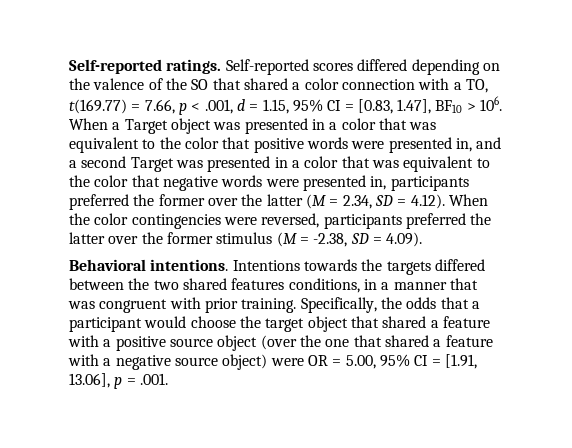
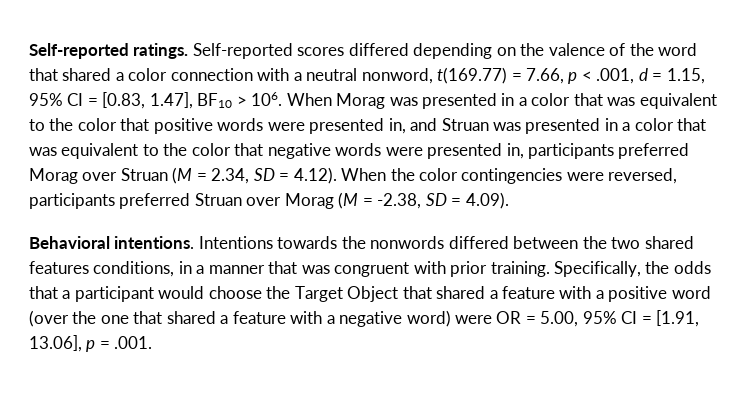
- Self-reported scores differed depending on the valence of the SO that shared a color connection with a TO, t(169.77) = 7.66, p < .001, d = 1.15, 95% CI = [0.83, 1.47], BF10 > 106. When a Target object was presented in a color that was equivalent to the color that positive words were presented in, and a second Target was presented in a color that was equivalent to the color that negative words were presented in, participants preferred the former over the latter (M = 2.34, SD = 4.12). When the color contingencies were reversed, participants preferred the latter over the former stimulus (M = -2.38, SD = 4.09).
+ Self-reported scores differed depending on the valence of the word that shared a color connection with a neutral nonword, t(169.77) = 7.66, p < .001, d = 1.15, 95% CI = [0.83, 1.47], BF10 > 106. When Morag was presented in a color that was equivalent to the color that positive words were presented in, and Struan was presented in a color that was equivalent to the color that negative words were presented in, participants preferred Morag over Struan (M = 2.34, SD = 4.12). When the color contingencies were reversed, participants preferred Struan over Morag (M = -2.38, SD = 4.09).
- Intentions towards the targets differed between the two shared features conditions, in a manner that was congruent with prior training.
+ Intentions towards the nonwords differed between the two shared features conditions, in a manner that was congruent with prior training.
- Specifically, the odds that a participant would choose the target object that shared a feature with a positive source object (over the one that shared a feature with a negative source object) were OR = 5.00, 95% CI = [1.91, 13.06], p = .001.
+ Specifically, the odds that a participant would choose the Target Object that shared a feature with a positive word (over the one that shared a feature with a negative word) were OR = 5.00, 95% CI = [1.91, 13.06], p = .001.

